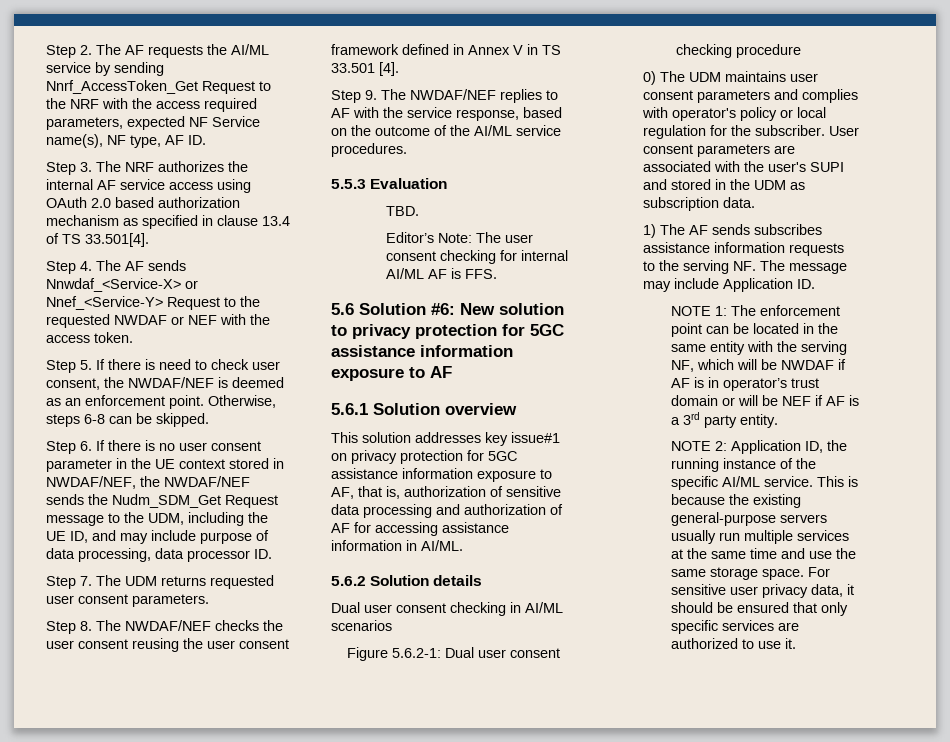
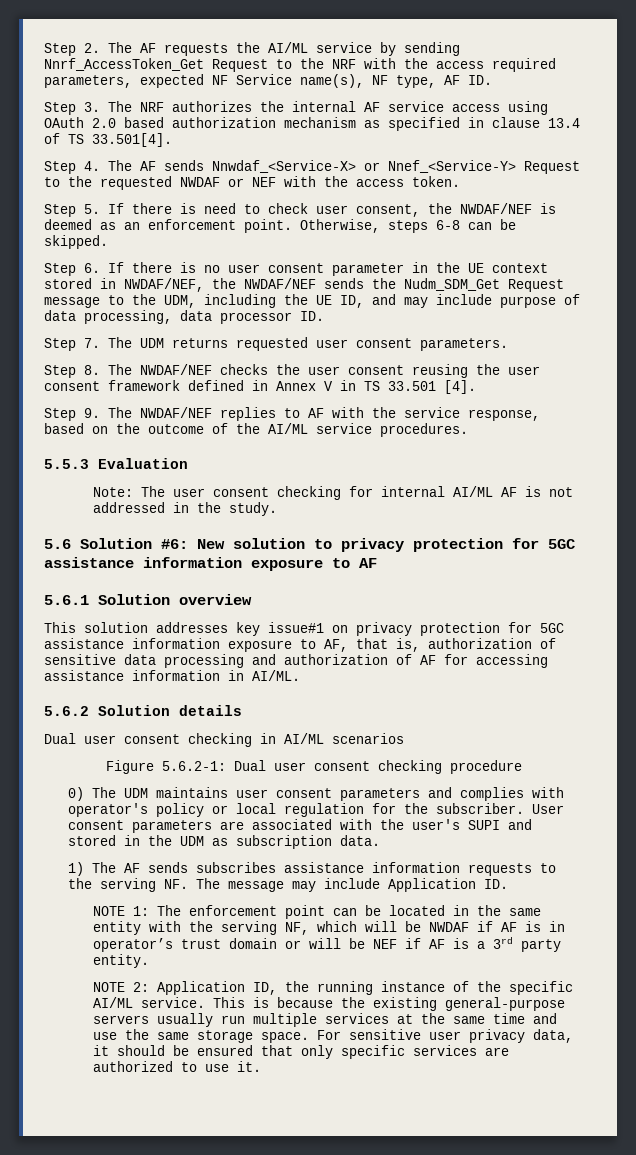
- TBD.
- Editor’s Note: The user consent checking for internal AI/ML AF is FFS.
+ Note: The user consent checking for internal AI/ML AF is not addressed in the study.

